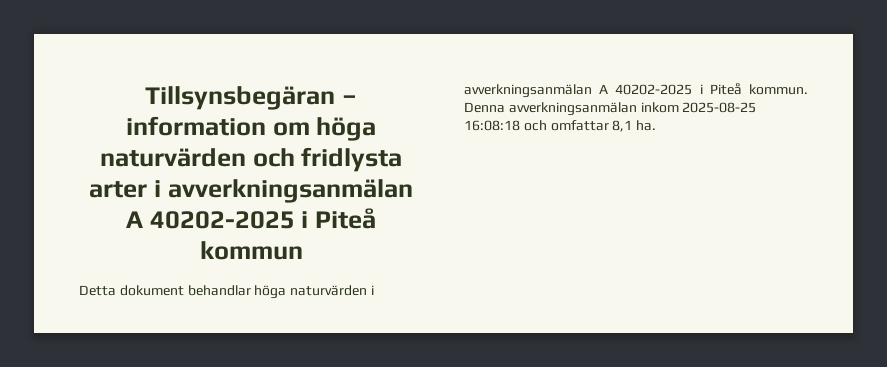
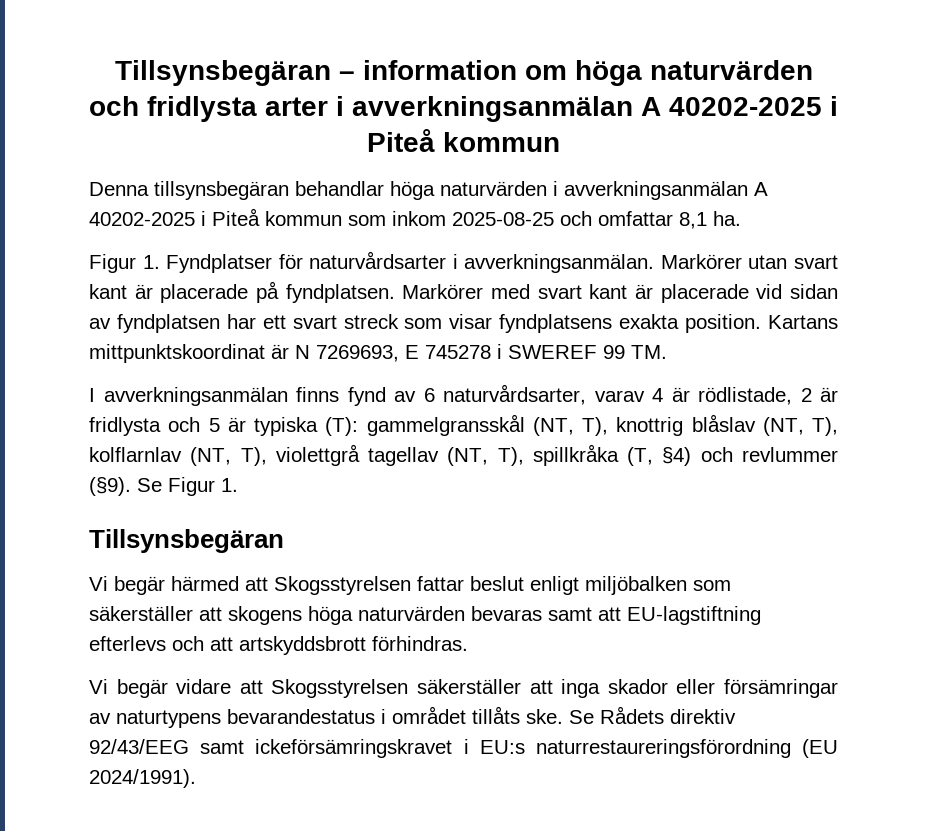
- Detta dokument behandlar höga naturvärden i avverkningsanmälan A 40202-2025 i Piteå kommun. Denna avverkningsanmälan inkom 2025-08-25 16:08:18 och omfattar 8,1 ha.
+ Denna tillsynsbegäran behandlar höga naturvärden i avverkningsanmälan A 40202-2025 i Piteå kommun som inkom 2025-08-25 och omfattar 8,1 ha.
+ Figur 1. Fyndplatser för naturvårdsarter i avverkningsanmälan. Markörer utan svart kant är placerade på fyndplatsen. Markörer med svart kant är placerade vid sidan av fyndplatsen har ett svart streck som visar fyndplatsens exakta position. Kartans mittpunktskoordinat är N 7269693, E 745278 i SWEREF 99 TM.
+ I avverkningsanmälan finns fynd av 6 naturvårdsarter, varav 4 är rödlistade, 2 är fridlysta och 5 är typiska (T): gammelgransskål (NT, T), knottrig blåslav (NT, T), kolflarnlav (NT, T), violettgrå tagellav (NT, T), spillkråka (T, §4) och revlummer (§9). Se Figur 1.
+ Tillsynsbegäran
+ Vi begär härmed att Skogsstyrelsen fattar beslut enligt miljöbalken som säkerställer att skogens höga naturvärden bevaras samt att EU-lagstiftning efterlevs och att artskyddsbrott förhindras.
+ Vi begär vidare att Skogsstyrelsen säkerställer att inga skador eller försämringar av naturtypens bevarandestatus i området tillåts ske. Se Rådets direktiv 92/43/EEG samt ickeförsämringskravet i EU:s naturrestaureringsförordning (EU 2024/1991).

